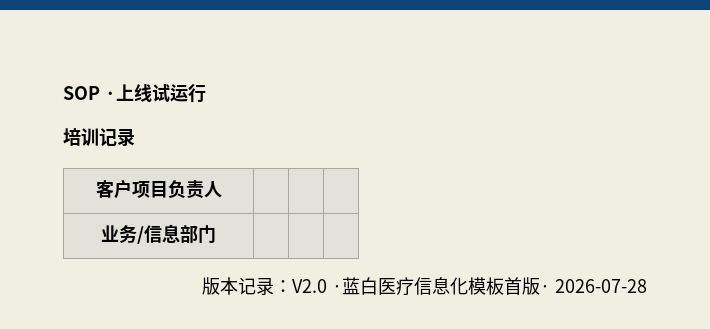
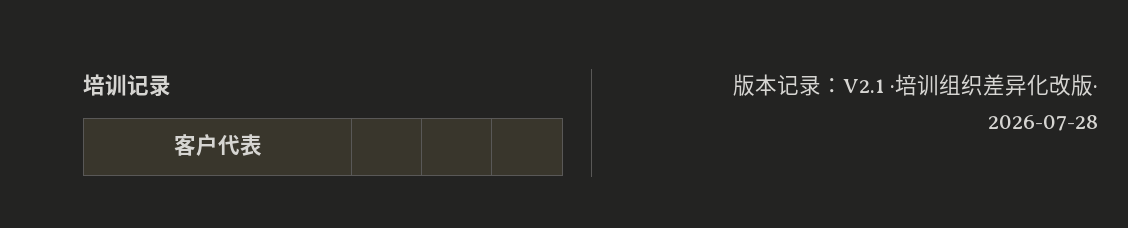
- SOP ·上线试运行
- 客户项目负责人 | | |
- 业务/信息部门 | | |
- 版本记录：V2.0 ·蓝白医疗信息化模板首版· 2026-07-28
+ 客户代表 | | |
+ 版本记录：V2.1 ·培训组织差异化改版· 2026-07-28

